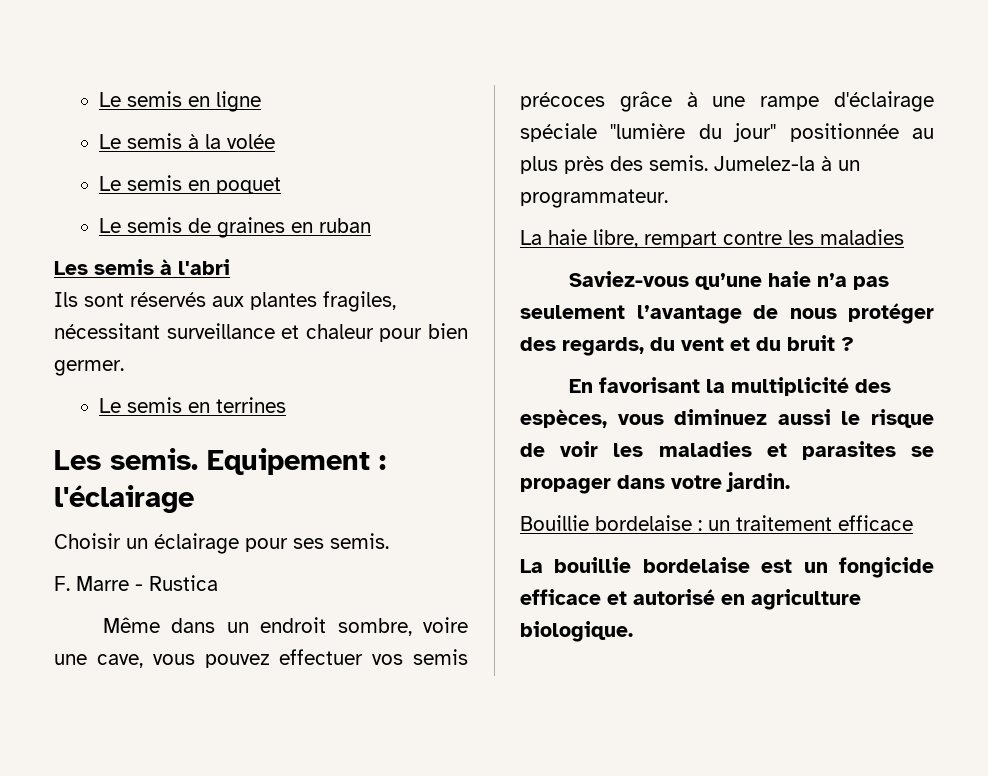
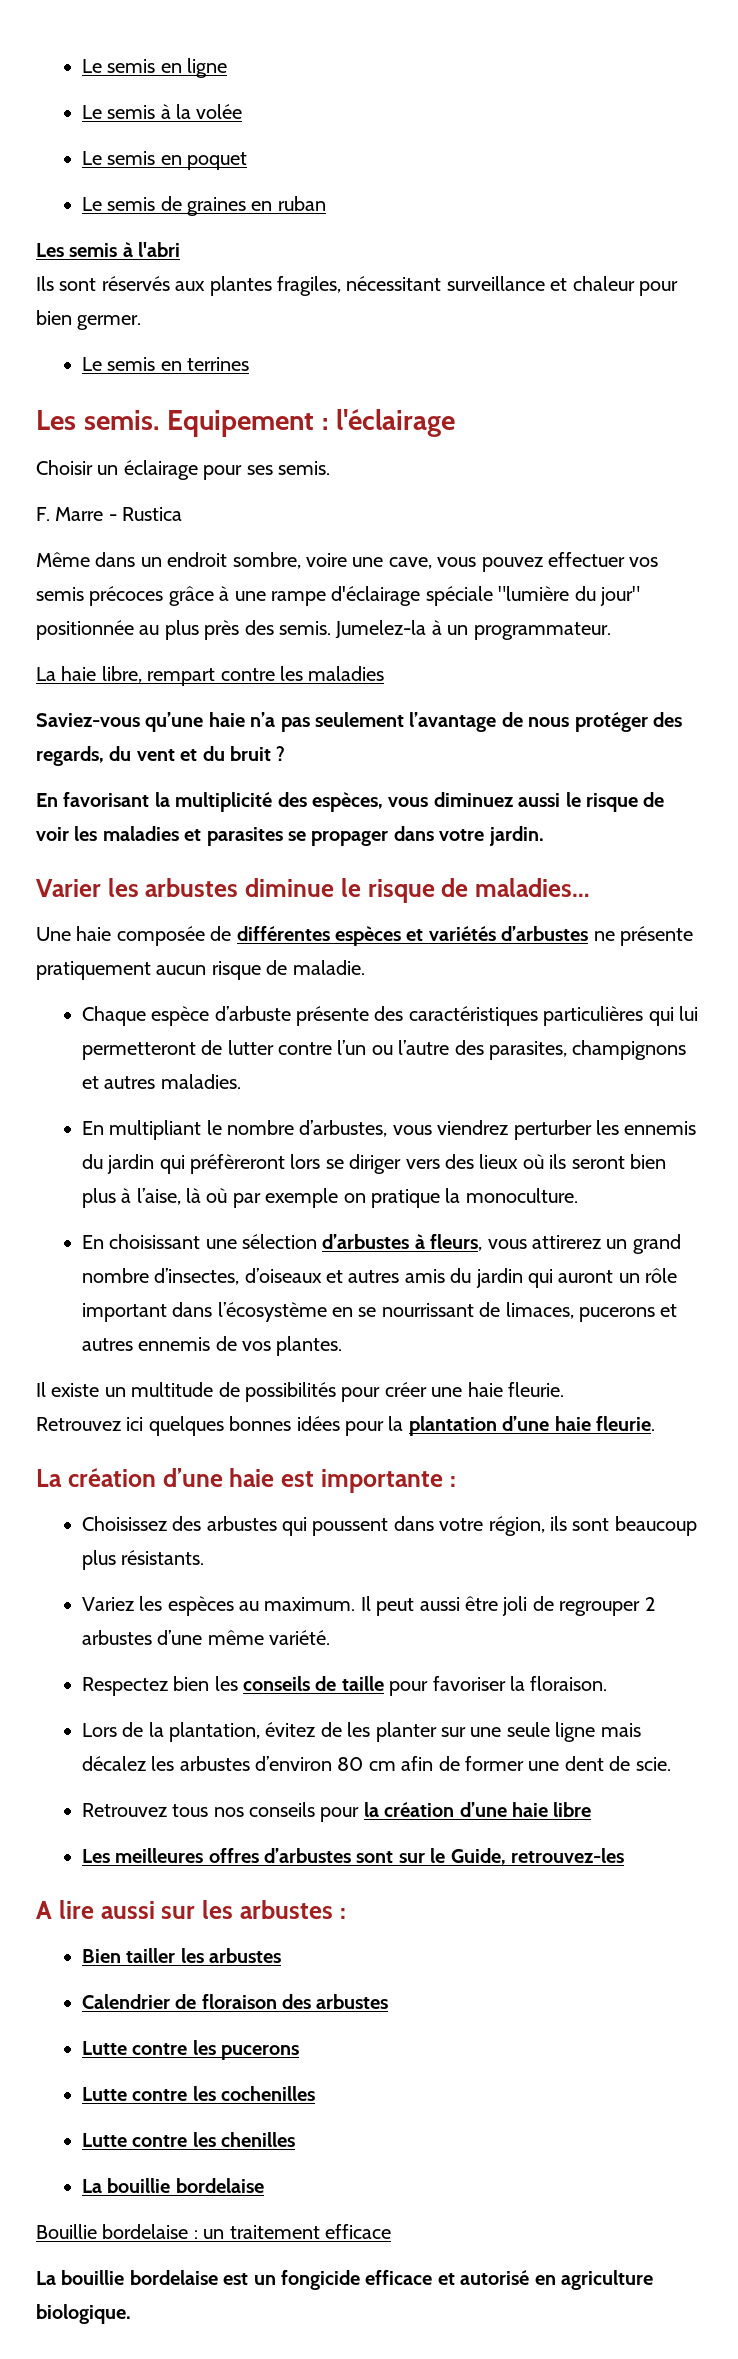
+ Varier les arbustes diminue le risque de maladies…
+ Une haie composée de différentes espèces et variétés d’arbustes ne présente pratiquement aucun risque de maladie.
+ Chaque espèce d’arbuste présente des caractéristiques particulières qui lui permetteront de lutter contre l’un ou l’autre des parasites, champignons et autres maladies.
+ En multipliant le nombre d’arbustes, vous viendrez perturber les ennemis du jardin qui préfèreront lors se diriger vers des lieux où ils seront bien plus à l’aise, là où par exemple on pratique la monoculture.
+ En choisissant une sélection d’arbustes à fleurs, vous attirerez un grand nombre d’insectes, d’oiseaux et autres amis du jardin qui auront un rôle important dans l’écosystème en se nourrissant de limaces, pucerons et autres ennemis de vos plantes.
+ Il existe un multitude de possibilités pour créer une haie fleurie.
+ Retrouvez ici quelques bonnes idées pour la plantation d’une haie fleurie.
+ La création d’une haie est importante :
+ Choisissez des arbustes qui poussent dans votre région, ils sont beaucoup plus résistants.
+ Variez les espèces au maximum. Il peut aussi être joli de regrouper 2 arbustes d’une même variété.
+ Respectez bien les conseils de taille pour favoriser la floraison.
+ Lors de la plantation, évitez de les planter sur une seule ligne mais décalez les arbustes d’environ 80 cm afin de former une dent de scie.
+ Retrouvez tous nos conseils pour la création d’une haie libre
+ Les meilleures offres d’arbustes sont sur le Guide, retrouvez-les
+ A lire aussi sur les arbustes :
+ Bien tailler les arbustes
+ Calendrier de floraison des arbustes
+ Lutte contre les pucerons
+ Lutte contre les cochenilles
+ Lutte contre les chenilles
+ La bouillie bordelaise

